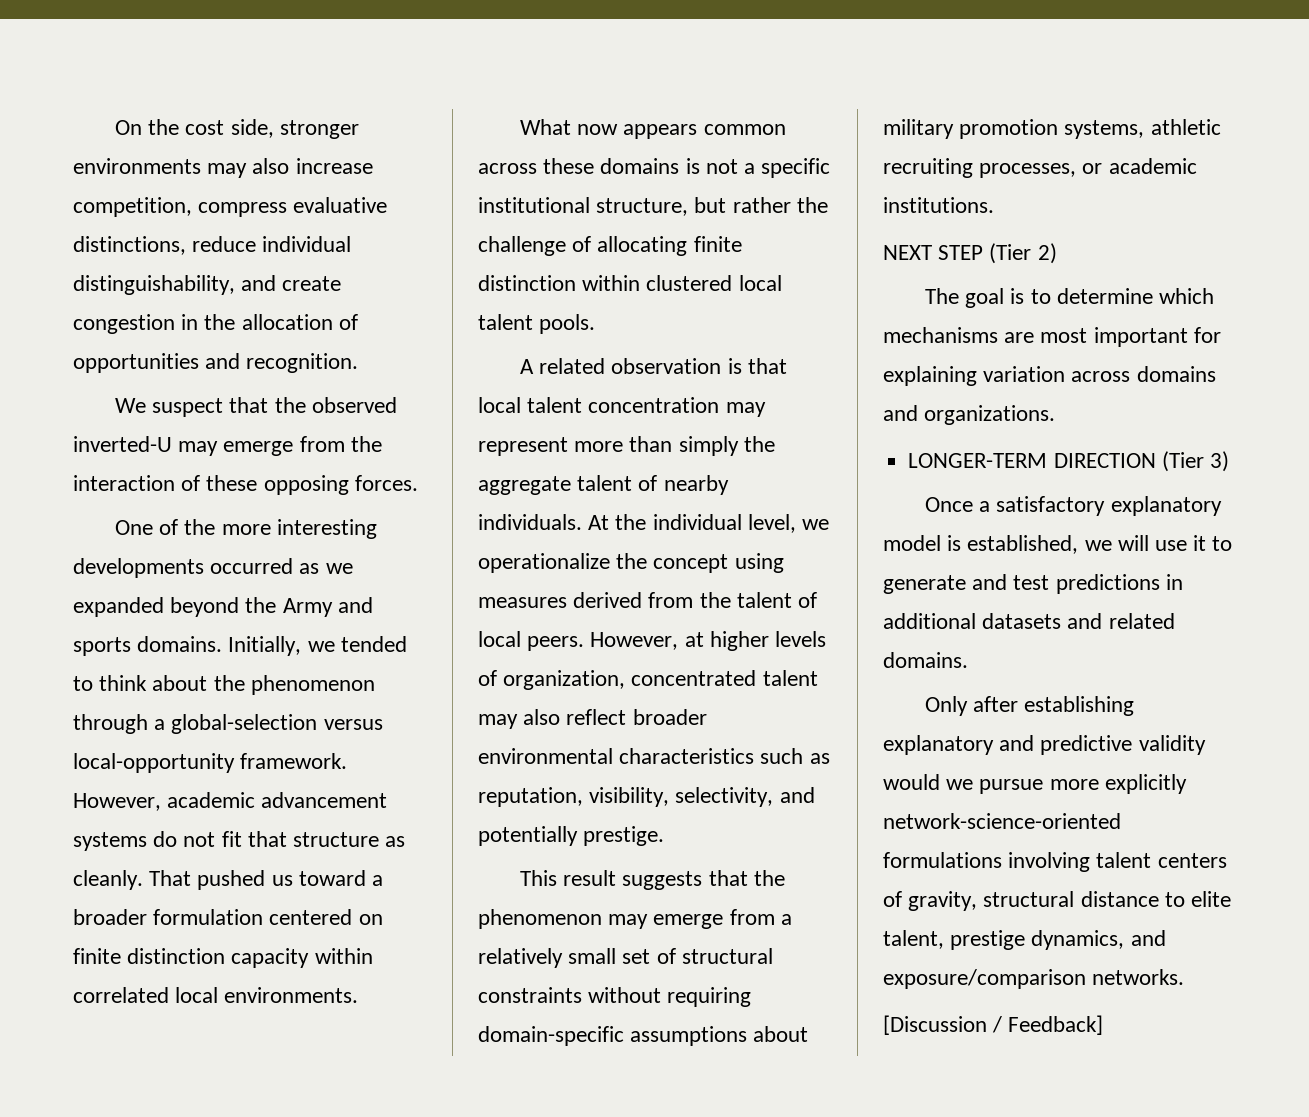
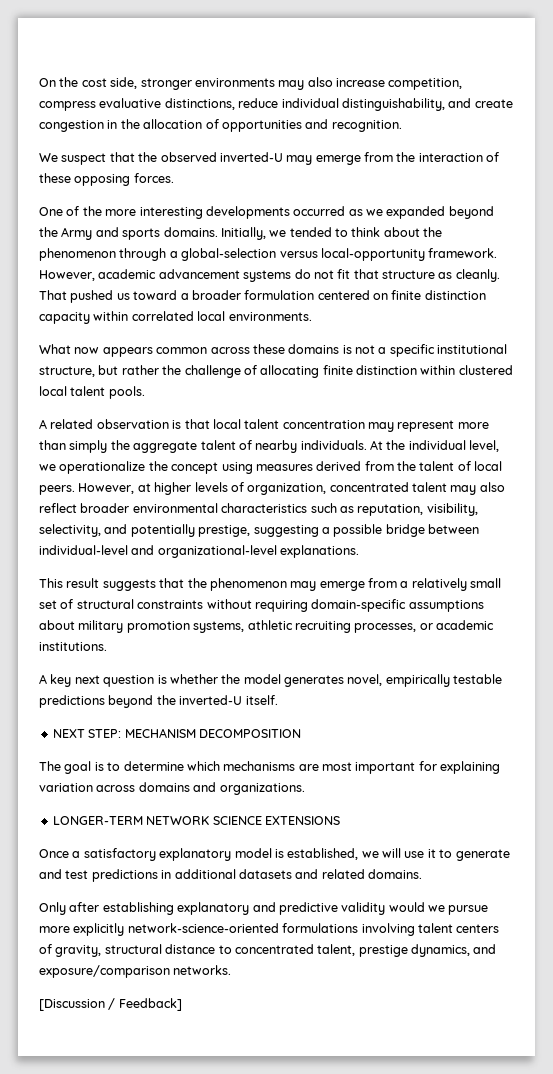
- However, at higher levels of organization, concentrated talent may also reflect broader environmental characteristics such as reputation, visibility, selectivity, and potentially prestige.
+ However, at higher levels of organization, concentrated talent may also reflect broader environmental characteristics such as reputation, visibility, selectivity, and potentially prestige, suggesting a possible bridge between individual-level and organizational-level explanations.
- NEXT STEP (Tier 2)
+ A key next question is whether the model generates novel, empirically testable predictions beyond the inverted-U itself.
+ NEXT STEP: MECHANISM DECOMPOSITION
- LONGER-TERM DIRECTION (Tier 3)
+ LONGER-TERM NETWORK SCIENCE EXTENSIONS
- Only after establishing explanatory and predictive validity would we pursue more explicitly network-science-oriented formulations involving talent centers of gravity, structural distance to elite talent, prestige dynamics, and exposure/comparison networks.
+ Only after establishing explanatory and predictive validity would we pursue more explicitly network-science-oriented formulations involving talent centers of gravity, structural distance to concentrated talent, prestige dynamics, and exposure/comparison networks.

